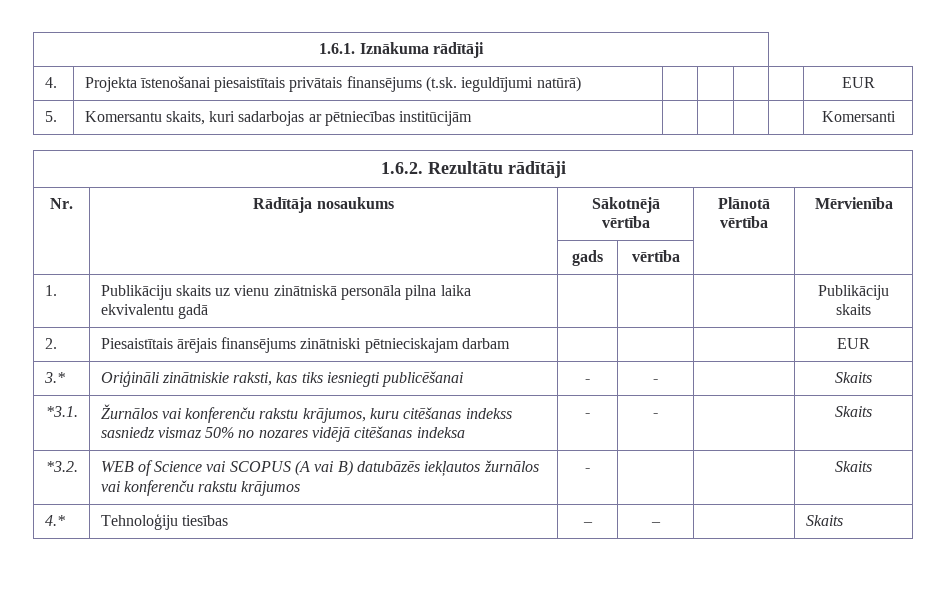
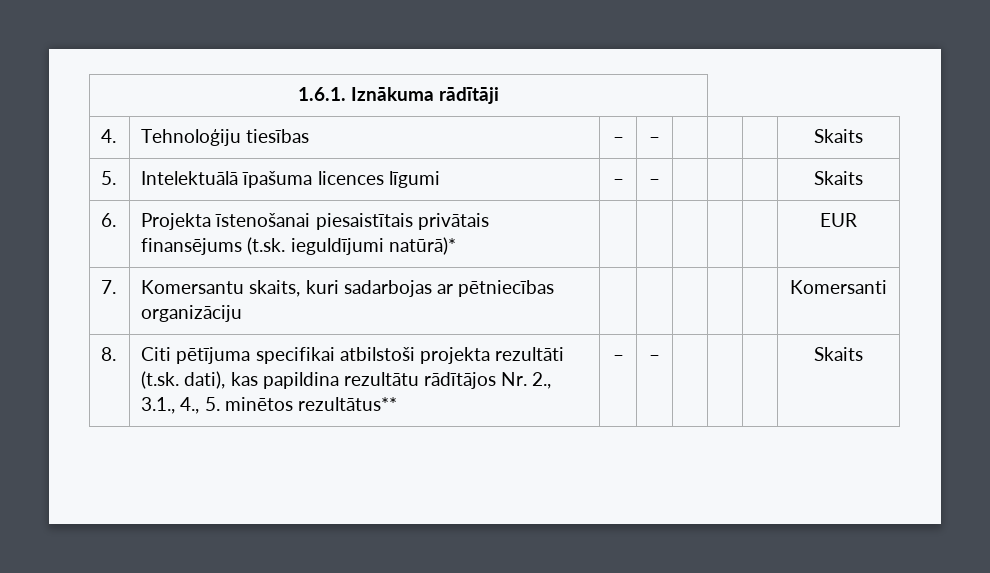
- 4. | Projekta īstenošanai piesaistītais privātais finansējums (t.sk. ieguldījumi natūrā) | | | | | EUR
- 5. | Komersantu skaits, kuri sadarbojas ar pētniecības institūcijām | | | | | Komersanti
- 1.6.2. Rezultātu rādītāji
- Nr. | Rādītāja nosaukums | Sākotnējā vērtība | Plānotā vērtība | Mērvienība
- | | gads | vērtība | |
- 1. | Publikāciju skaits uz vienu zinātniskā personāla pilna laika ekvivalentu gadā | | | | Publikāciju skaits
- 2. | Piesaistītais ārējais finansējums zinātniski pētnieciskajam darbam | | | | EUR
- 3.* | Oriģināli zinātniskie raksti, kas tiks iesniegti publicēšanai | - | - | | Skaits
- *3.1. | Žurnālos vai konferenču rakstu krājumos, kuru citēšanas indekss sasniedz vismaz 50% no nozares vidējā citēšanas indeksa | - | - | | Skaits
- *3.2. | WEB of Science vai SCOPUS (A vai B) datubāzēs iekļautos žurnālos vai konferenču rakstu krājumos | - | | | Skaits
- 4.* | Tehnoloģiju tiesības | – | – | | Skaits
+ 4. | Tehnoloģiju tiesības | – | – | | | | Skaits
+ 5. | Intelektuālā īpašuma licences līgumi | – | – | | | | Skaits
+ 6. | Projekta īstenošanai piesaistītais privātais finansējums (t.sk. ieguldījumi natūrā)* | | | | | | EUR
+ 7. | Komersantu skaits, kuri sadarbojas ar pētniecības organizāciju | | | | | | Komersanti
+ 8. | Citi pētījuma specifikai atbilstoši projekta rezultāti (t.sk. dati), kas papildina rezultātu rādītājos Nr. 2., 3.1., 4., 5. minētos rezultātus** | – | – | | | | Skaits

